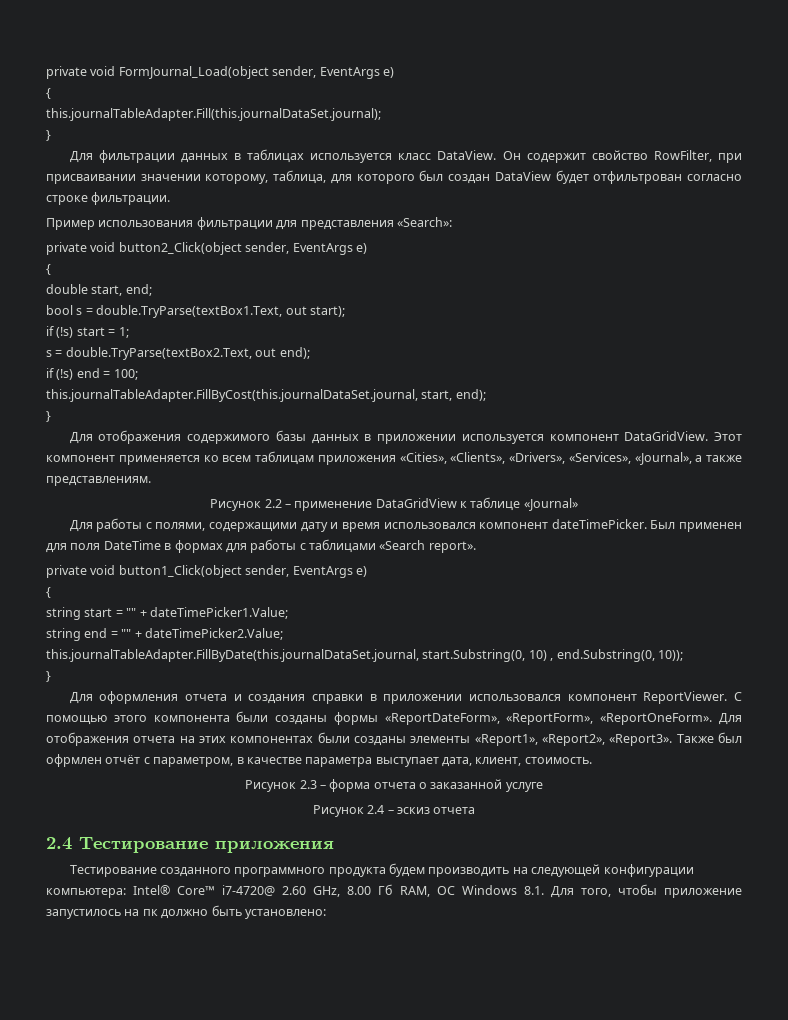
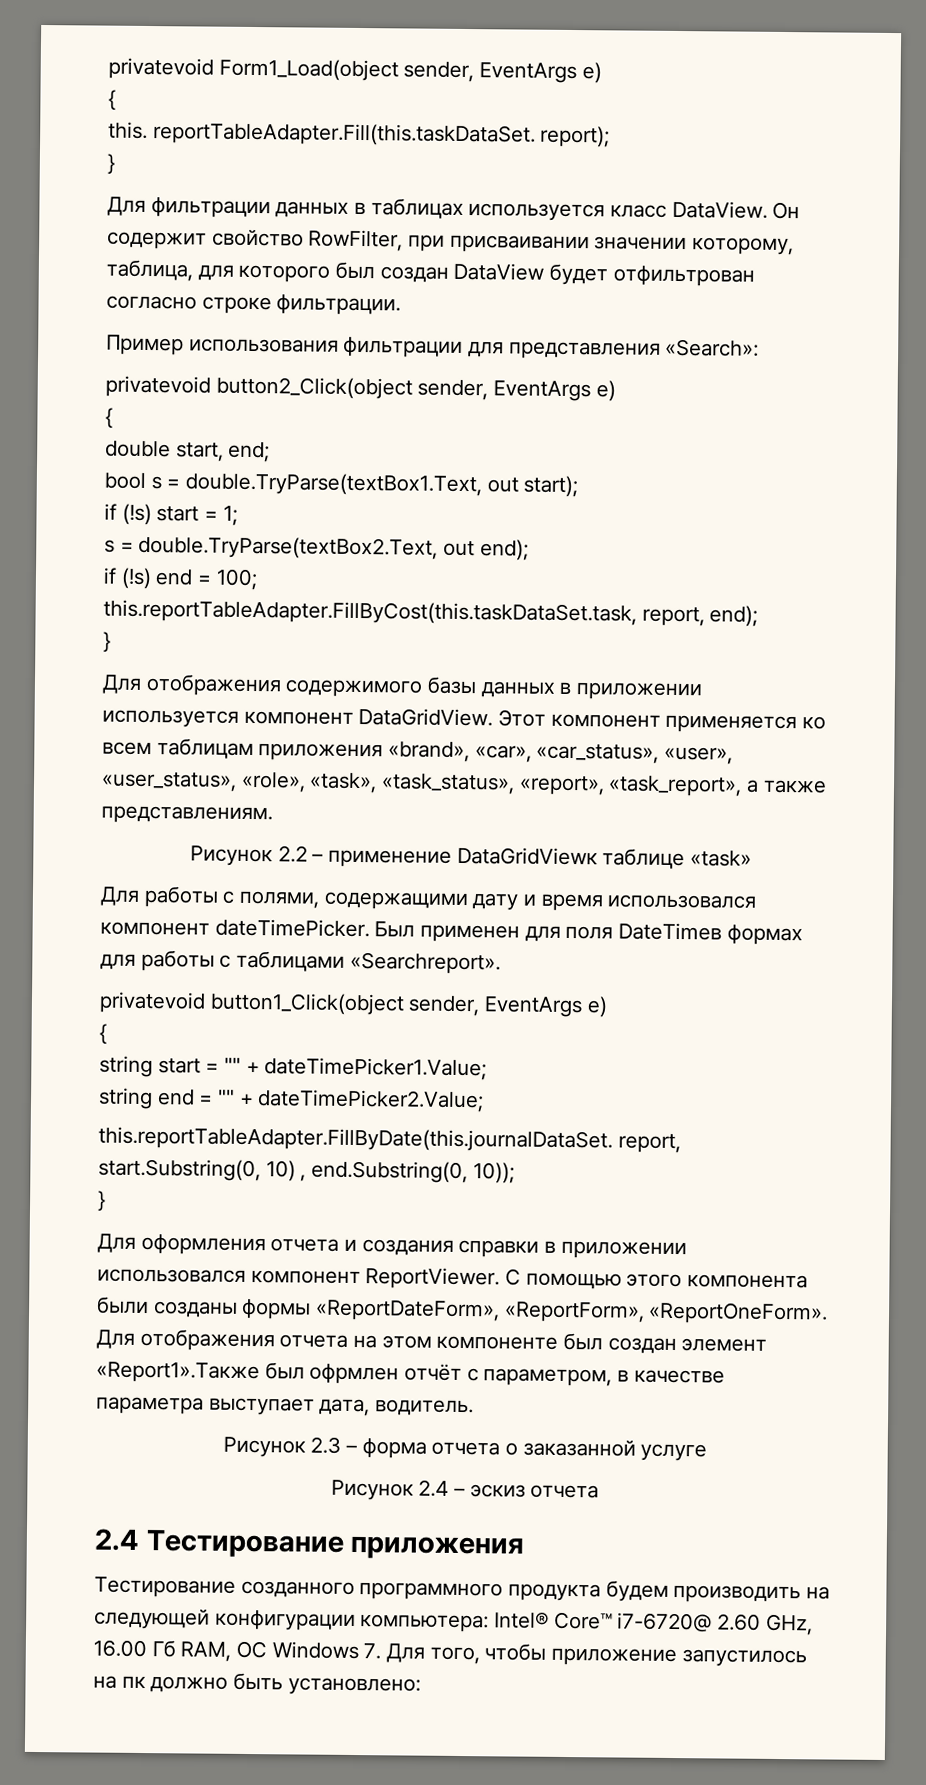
- private void FormJournal_Load(object sender, EventArgs e)
+ privatevoid Form1_Load(object sender, EventArgs e)
  {
- this.journalTableAdapter.Fill(this.journalDataSet.journal);
+ this. reportTableAdapter.Fill(this.taskDataSet. report);
- private void button2_Click(object sender, EventArgs e)
+ privatevoid button2_Click(object sender, EventArgs e)
- this.journalTableAdapter.FillByCost(this.journalDataSet.journal, start, end);
+ this.reportTableAdapter.FillByCost(this.taskDataSet.task, report, end);
- Этот компонент применяется ко всем таблицам приложения «Cities», «Clients», «Drivers», «Services», «Journal», а также представлениям.
+ Этот компонент применяется ко всем таблицам приложения «brand», «car», «car_status», «user», «user_status», «role», «task», «task_status», «report», «task_report», а также представлениям.
- Рисунок 2.2 – применение DataGridView к таблице «Journal»
+ Рисунок 2.2 – применение DataGridViewк таблице «task»
- Был применен для поля DateTime в формах для работы с таблицами «Search report».
- private void button1_Click(object sender, EventArgs e)
+ Был применен для поля DateTimeв формах для работы с таблицами «Searchreport».
+ privatevoid button1_Click(object sender, EventArgs e)
- this.journalTableAdapter.FillByDate(this.journalDataSet.journal, start.Substring(0, 10) , end.Substring(0, 10));
+ this.reportTableAdapter.FillByDate(this.journalDataSet. report, start.Substring(0, 10) , end.Substring(0, 10));
- Для отображения отчета на этих компонентах были созданы элементы «Report1», «Report2», «Report3». Также был офрмлен отчёт с параметром, в качестве параметра выступает дата, клиент, стоимость.
+ Для отображения отчета на этом компоненте был создан элемент «Report1».Также был офрмлен отчёт с параметром, в качестве параметра выступает дата, водитель.
- Тестирование созданного программного продукта будем производить на следующей конфигурации компьютера: Intel® Core™ i7-4720@ 2.60 GHz, 8.00 Гб RAM, ОС Windows 8.1. Для того, чтобы приложение запустилось на пк должно быть установлено:
+ Тестирование созданного программного продукта будем производить на следующей конфигурации компьютера: Intel® Core™ i7-6720@ 2.60 GHz, 16.00 Гб RAM, ОС Windows 7. Для того, чтобы приложение запустилось на пк должно быть установлено:

